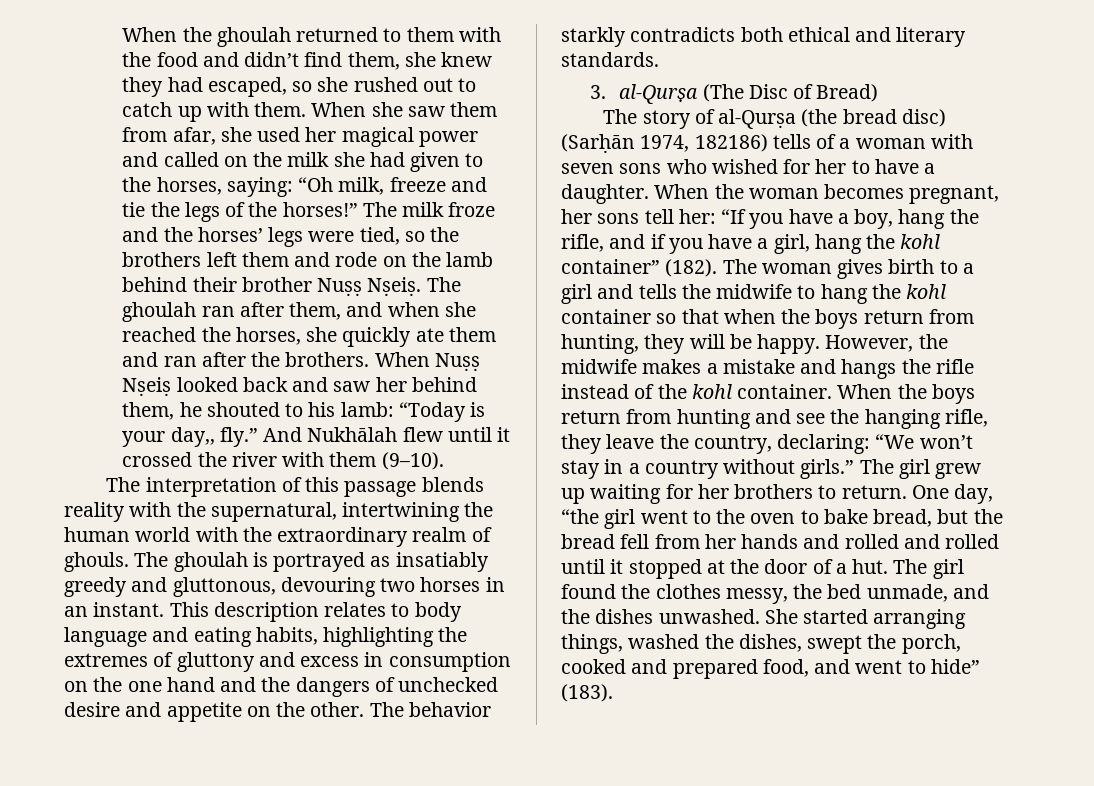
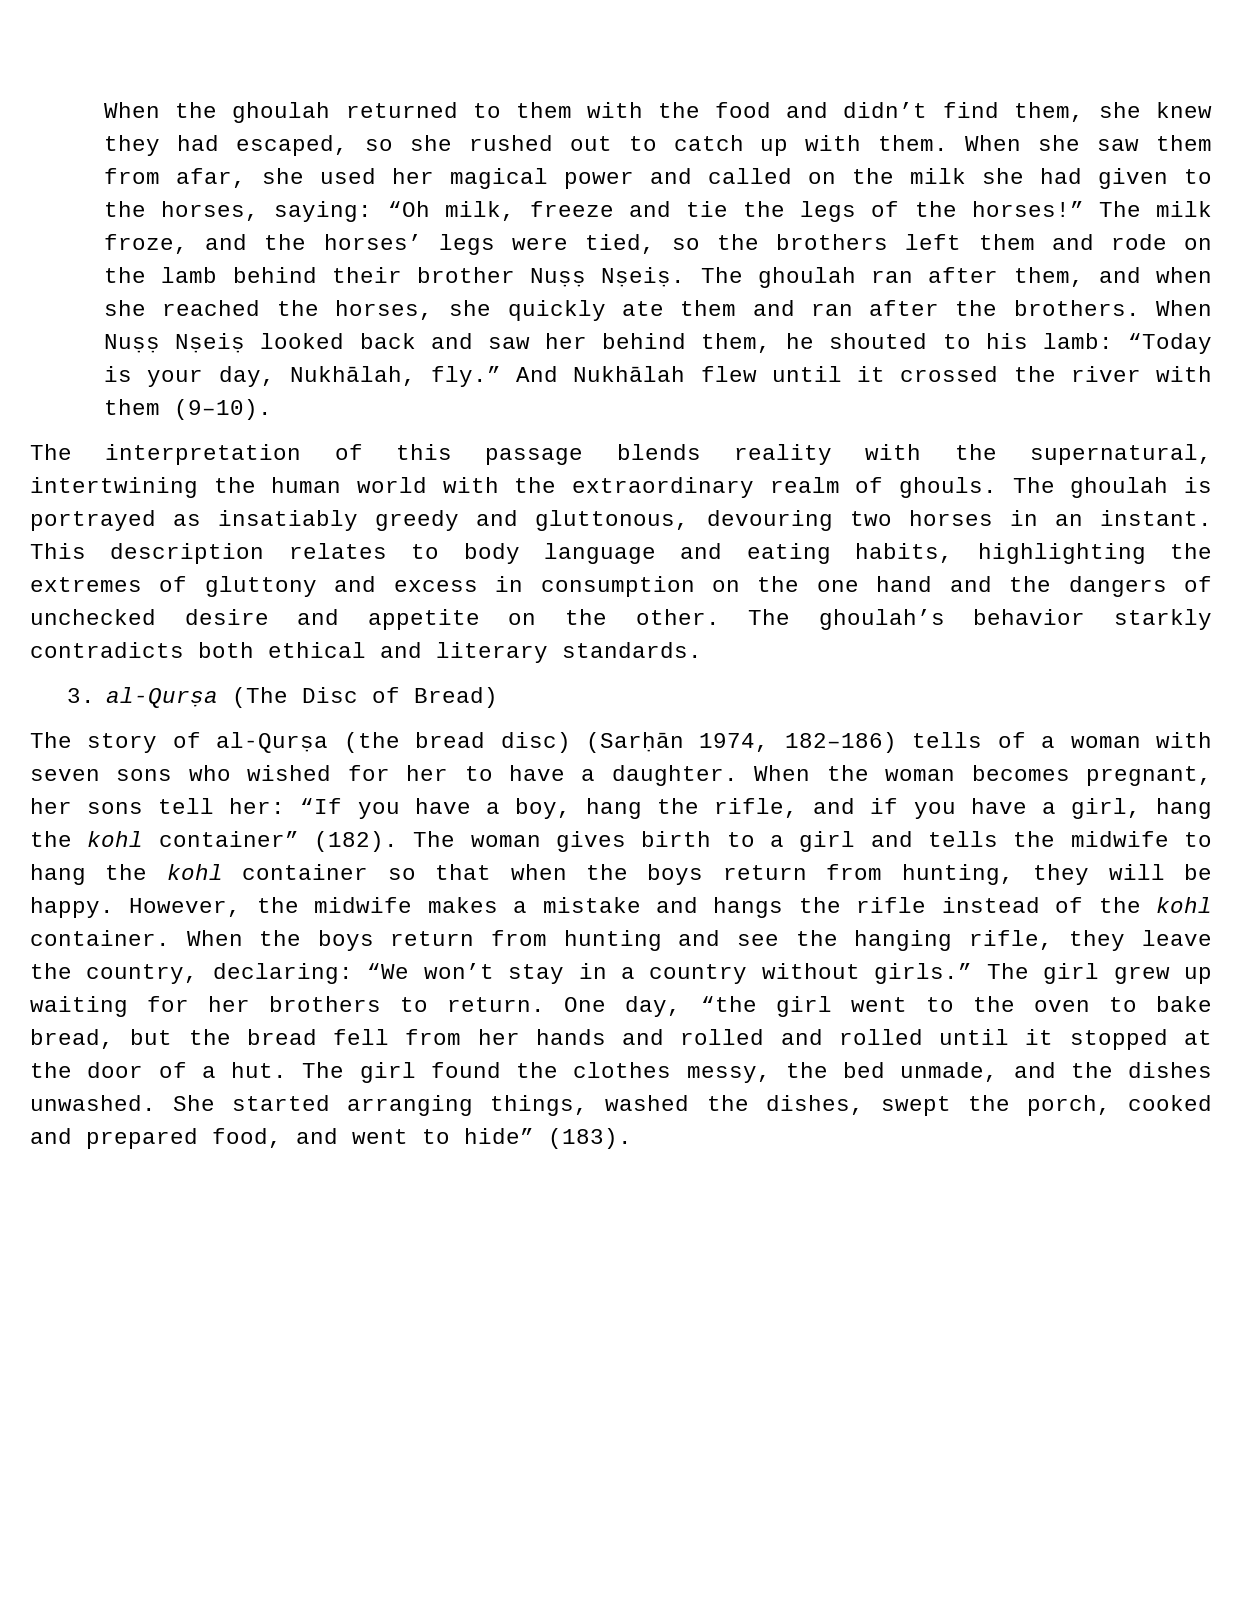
- The milk froze and the horses’ legs were tied, so the brothers left them and rode on the lamb behind their brother Nuṣṣ Nṣeiṣ.
+ The milk froze, and the horses’ legs were tied, so the brothers left them and rode on the lamb behind their brother Nuṣṣ Nṣeiṣ.
- When Nuṣṣ Nṣeiṣ looked back and saw her behind them, he shouted to his lamb: “Today is your day,, fly.”
+ When Nuṣṣ Nṣeiṣ looked back and saw her behind them, he shouted to his lamb: “Today is your day, Nukhālah, fly.”
- The behavior starkly contradicts both ethical and literary standards.
+ The ghoulah’s behavior starkly contradicts both ethical and literary standards.
- The story of al-Qurṣa (the bread disc) (Sarḥān 1974, 182186) tells of a woman with seven sons who wished for her to have a daughter.
+ The story of al-Qurṣa (the bread disc) (Sarḥān 1974, 182–186) tells of a woman with seven sons who wished for her to have a daughter.

